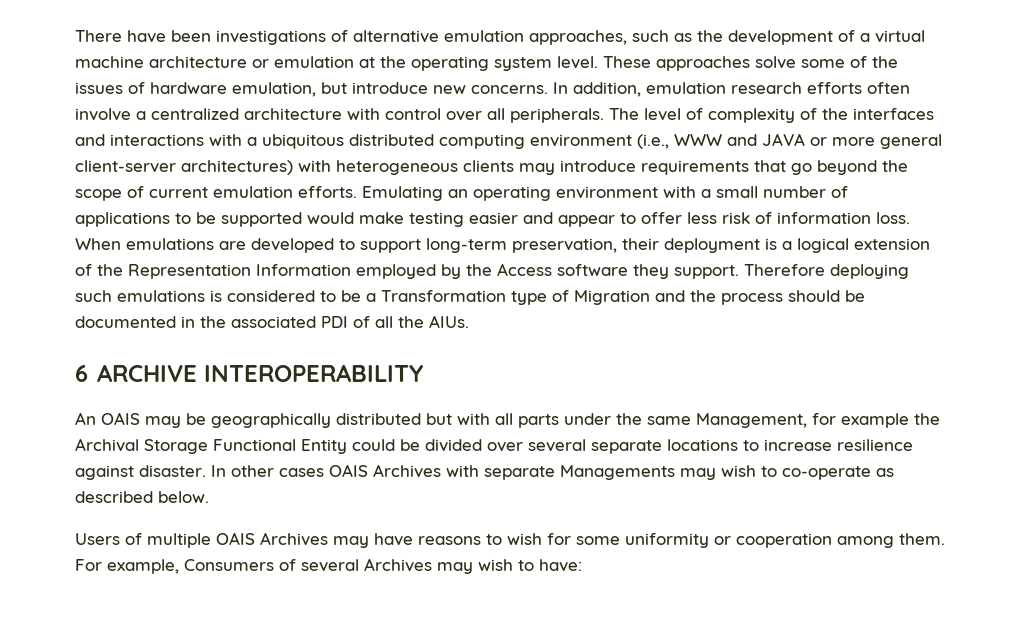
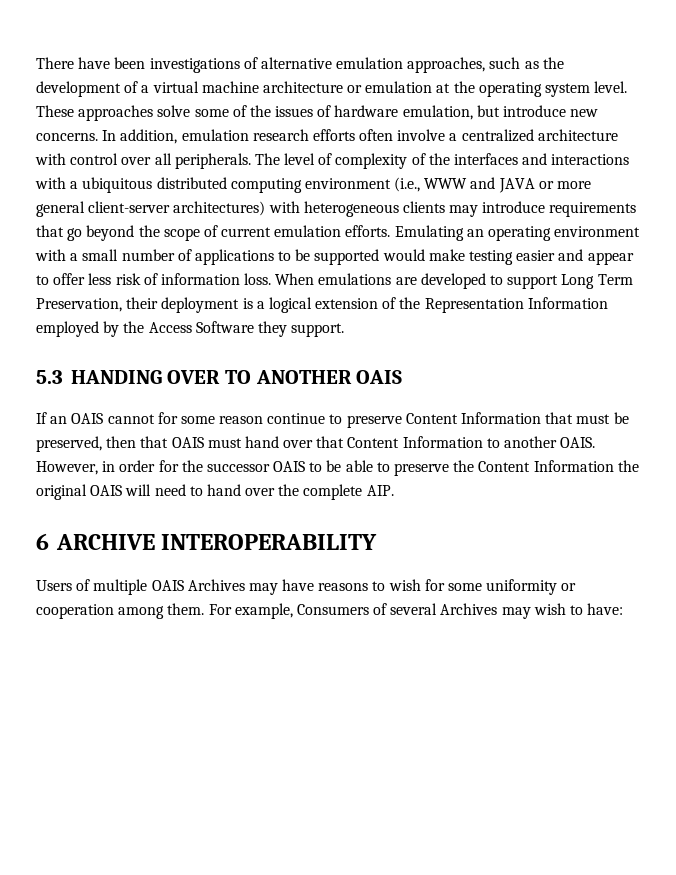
- When emulations are developed to support long-term preservation, their deployment is a logical extension of the Representation Information employed by the Access software they support. Therefore deploying such emulations is considered to be a Transformation type of Migration and the process should be documented in the associated PDI of all the AIUs.
+ When emulations are developed to support Long Term Preservation, their deployment is a logical extension of the Representation Information employed by the Access Software they support.
+ 5.3 HANDING OVER TO ANOTHER OAIS
+ If an OAIS cannot for some reason continue to preserve Content Information that must be preserved, then that OAIS must hand over that Content Information to another OAIS. However, in order for the successor OAIS to be able to preserve the Content Information the original OAIS will need to hand over the complete AIP.
  6 ARCHIVE INTEROPERABILITY
- An OAIS may be geographically distributed but with all parts under the same Management, for example the Archival Storage Functional Entity could be divided over several separate locations to increase resilience against disaster. In other cases OAIS Archives with separate Managements may wish to co-operate as described below.

